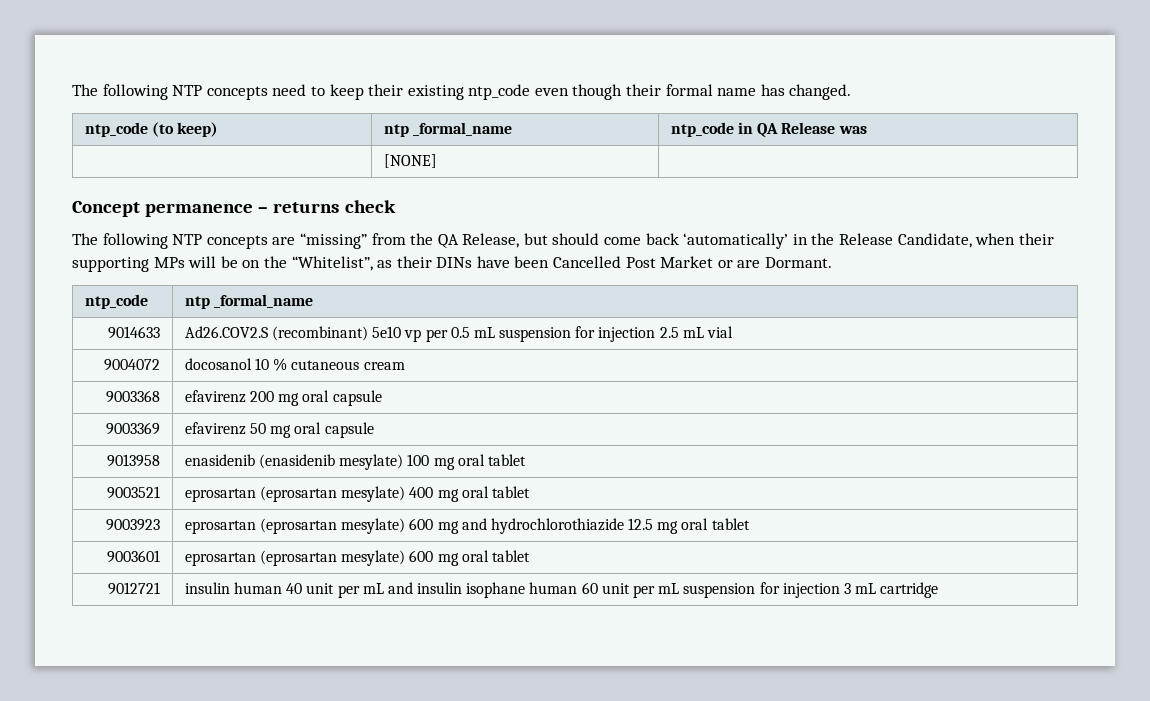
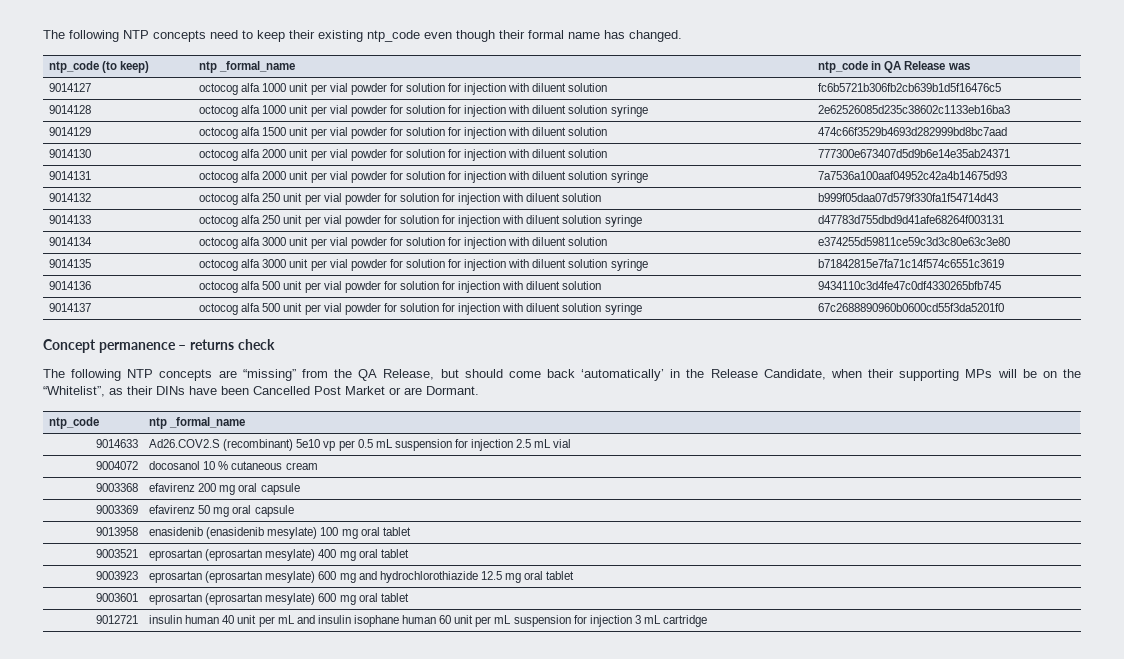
- | [NONE] |
+ 9014127 | octocog alfa 1000 unit per vial powder for solution for injection with diluent solution | fc6b5721b306fb2cb639b1d5f16476c5
+ 9014128 | octocog alfa 1000 unit per vial powder for solution for injection with diluent solution syringe | 2e62526085d235c38602c1133eb16ba3
+ 9014129 | octocog alfa 1500 unit per vial powder for solution for injection with diluent solution | 474c66f3529b4693d282999bd8bc7aad
+ 9014130 | octocog alfa 2000 unit per vial powder for solution for injection with diluent solution | 777300e673407d5d9b6e14e35ab24371
+ 9014131 | octocog alfa 2000 unit per vial powder for solution for injection with diluent solution syringe | 7a7536a100aaf04952c42a4b14675d93
+ 9014132 | octocog alfa 250 unit per vial powder for solution for injection with diluent solution | b999f05daa07d579f330fa1f54714d43
+ 9014133 | octocog alfa 250 unit per vial powder for solution for injection with diluent solution syringe | d47783d755dbd9d41afe68264f003131
+ 9014134 | octocog alfa 3000 unit per vial powder for solution for injection with diluent solution | e374255d59811ce59c3d3c80e63c3e80
+ 9014135 | octocog alfa 3000 unit per vial powder for solution for injection with diluent solution syringe | b71842815e7fa71c14f574c6551c3619
+ 9014136 | octocog alfa 500 unit per vial powder for solution for injection with diluent solution | 9434110c3d4fe47c0df4330265bfb745
+ 9014137 | octocog alfa 500 unit per vial powder for solution for injection with diluent solution syringe | 67c2688890960b0600cd55f3da5201f0

